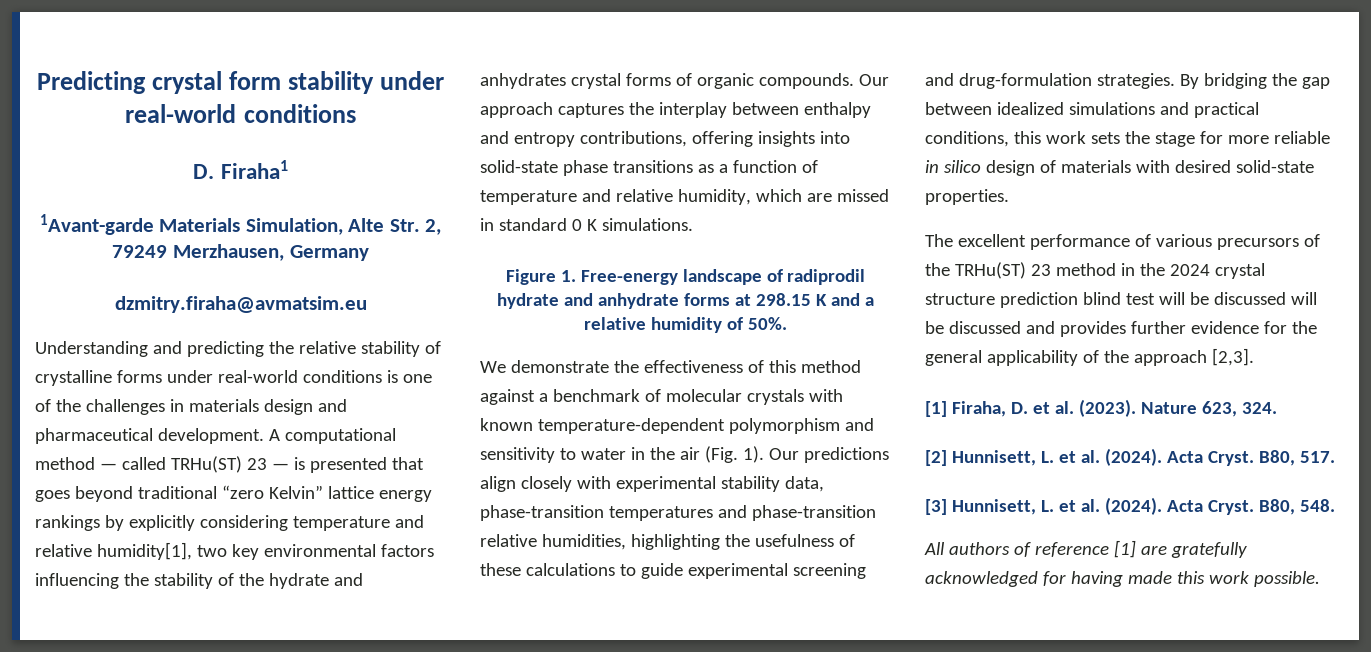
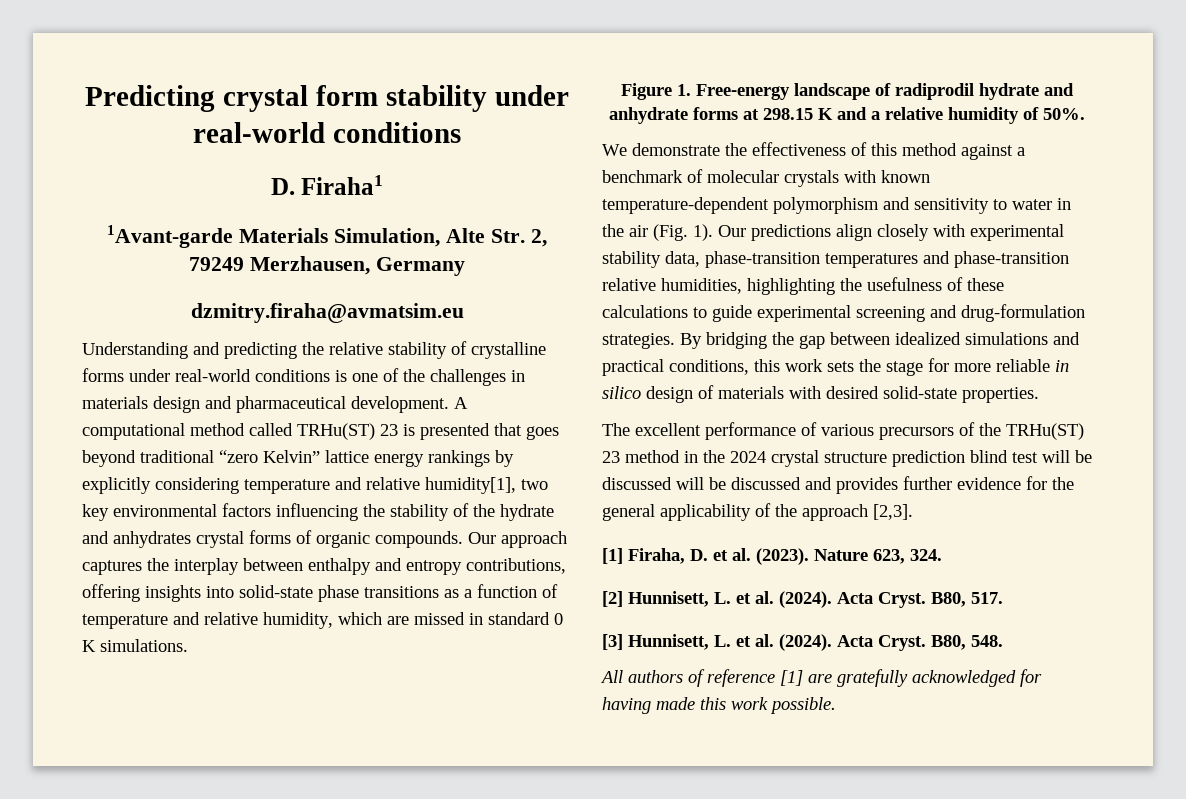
- A computational method — called TRHu(ST) 23 — is presented that goes beyond traditional “zero Kelvin” lattice energy rankings by explicitly considering temperature and relative humidity[1], two key environmental factors influencing the stability of the hydrate and anhydrates crystal forms of organic compounds.
+ A computational method called TRHu(ST) 23 is presented that goes beyond traditional “zero Kelvin” lattice energy rankings by explicitly considering temperature and relative humidity[1], two key environmental factors influencing the stability of the hydrate and anhydrates crystal forms of organic compounds.

